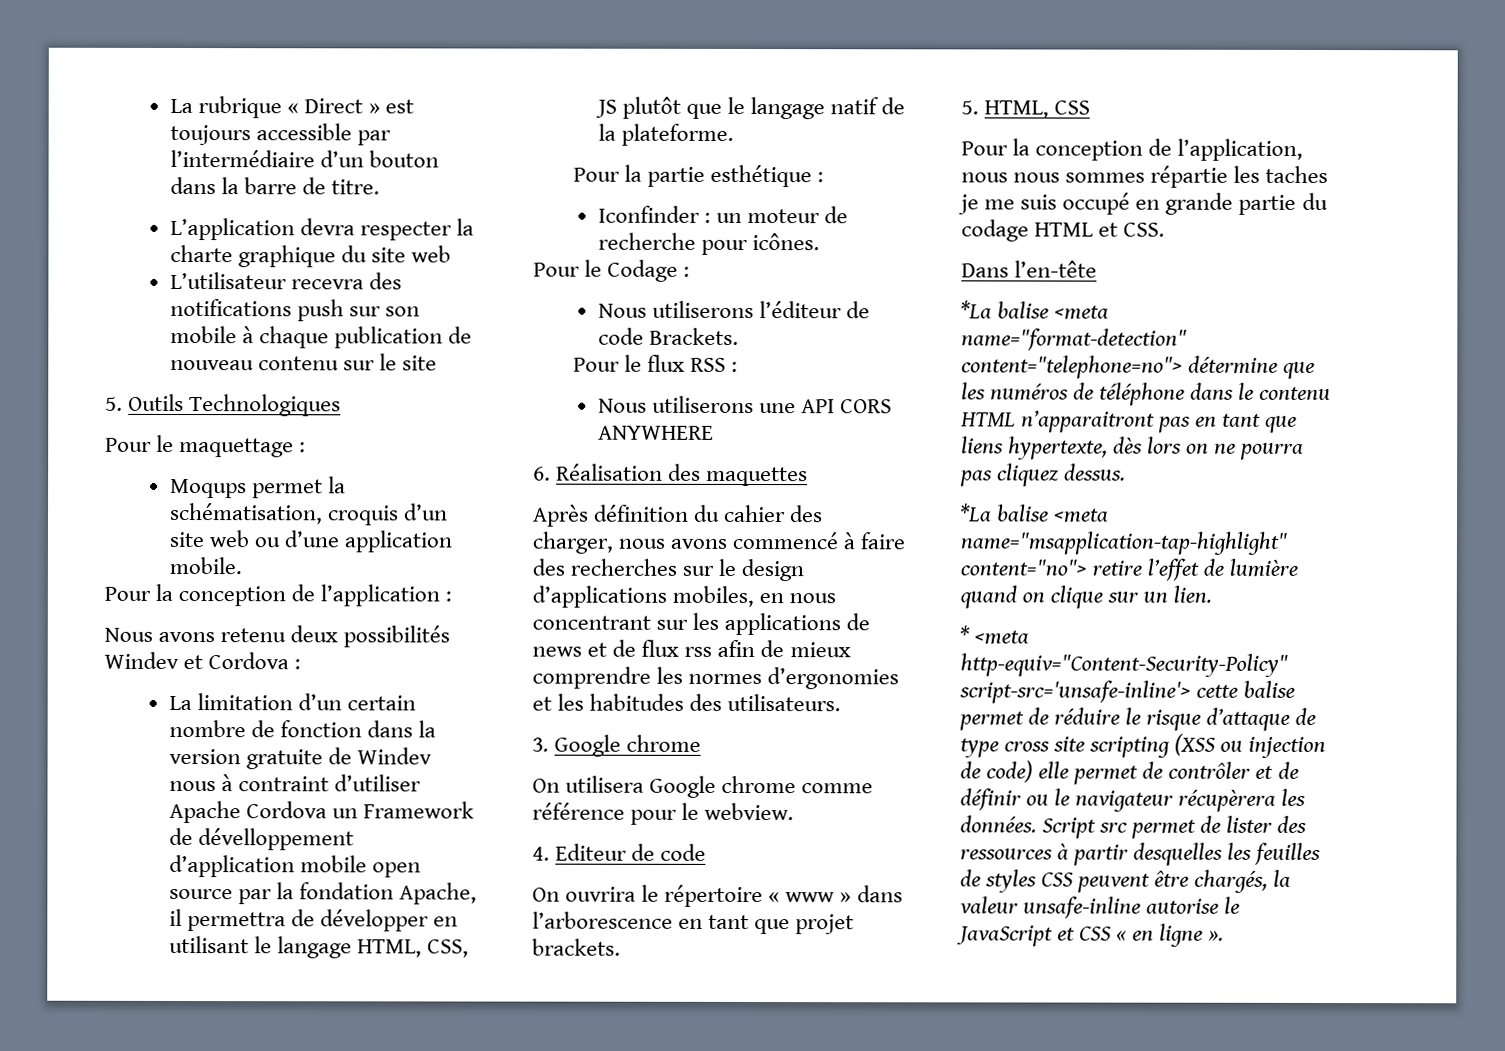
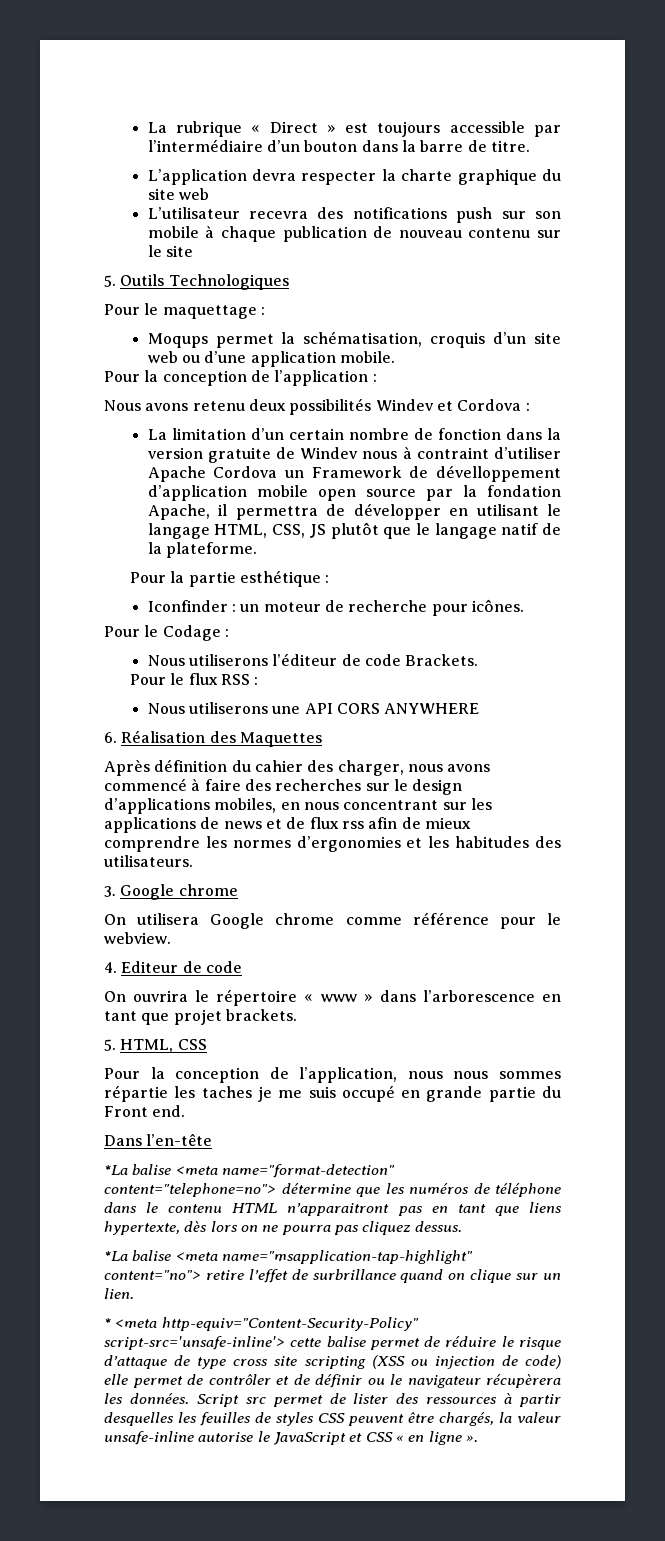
- 6. Réalisation des maquettes
+ 6. Réalisation des Maquettes
- Pour la conception de l’application, nous nous sommes répartie les taches je me suis occupé en grande partie du codage HTML et CSS.
+ Pour la conception de l’application, nous nous sommes répartie les taches je me suis occupé en grande partie du Front end.
- *La balise <meta name="msapplication-tap-highlight" content="no"> retire l’effet de lumière quand on clique sur un lien.
+ *La balise <meta name="msapplication-tap-highlight" content="no"> retire l’effet de surbrillance quand on clique sur un lien.

